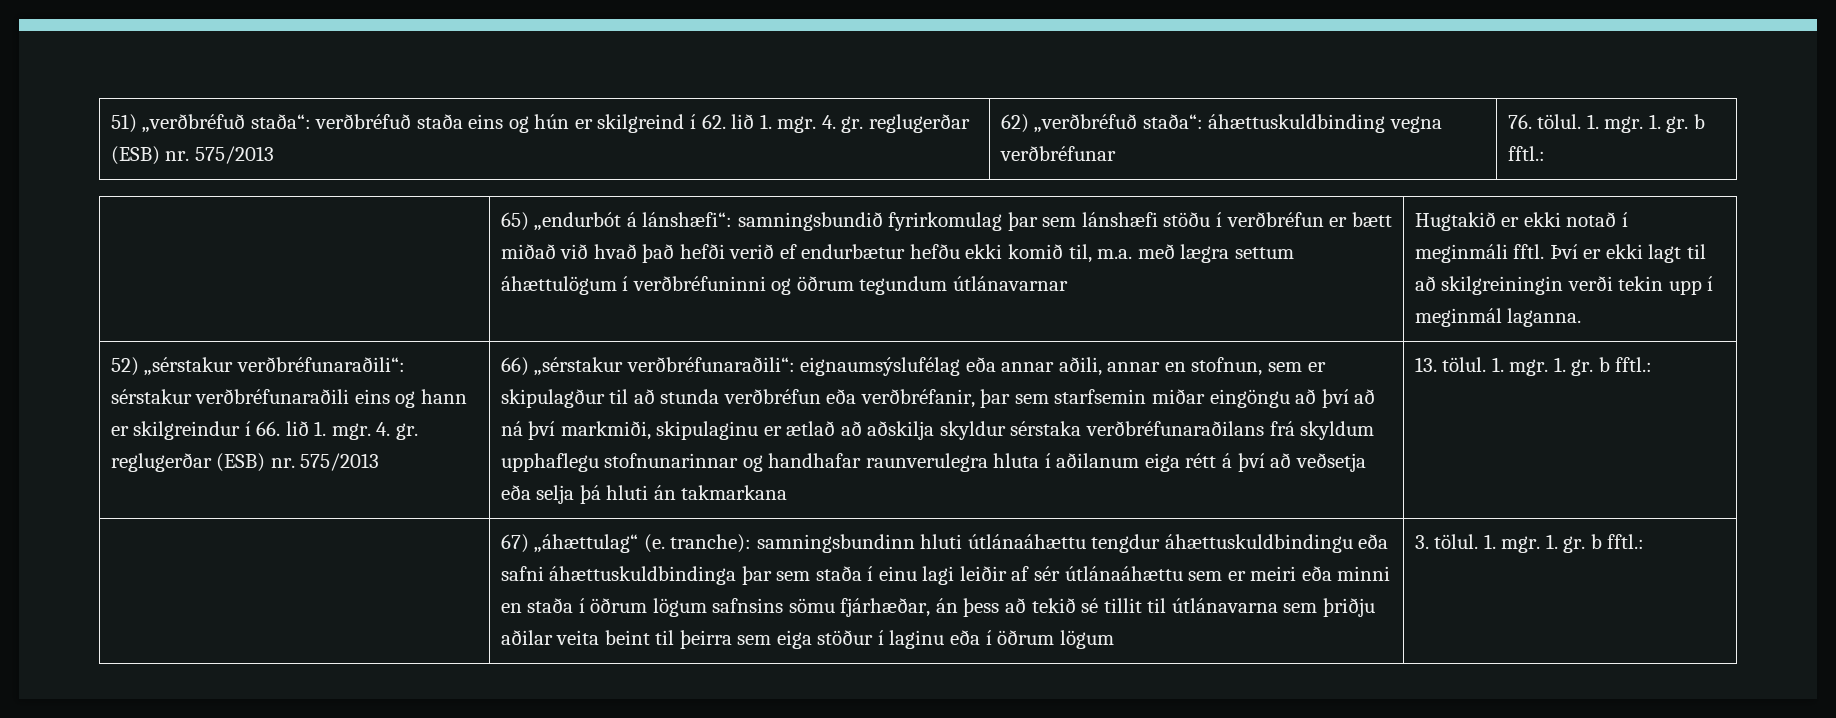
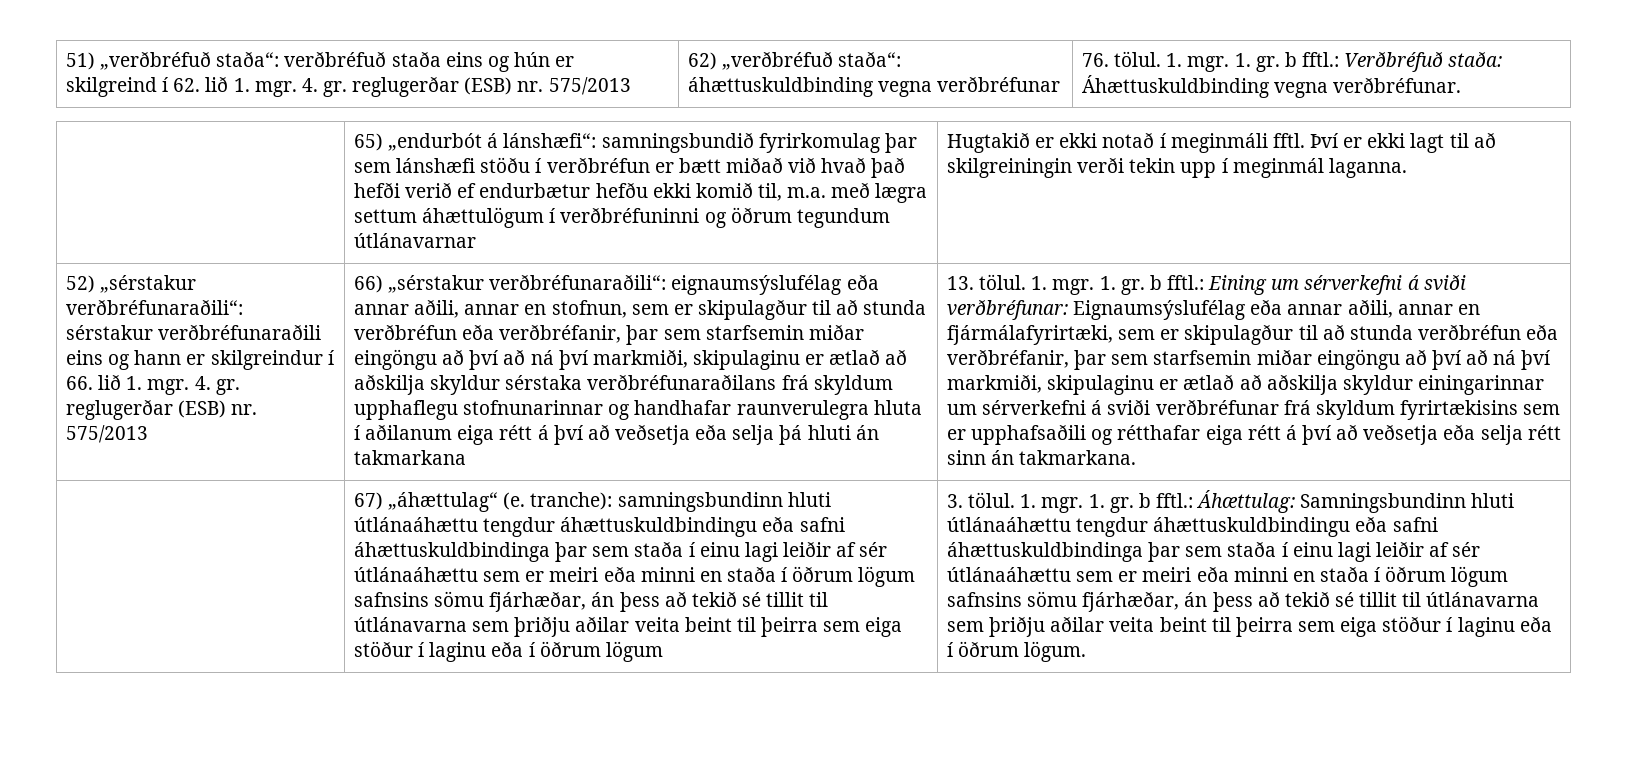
- 51) „verðbréfuð staða“: verðbréfuð staða eins og hún er skilgreind í 62. lið 1. mgr. 4. gr. reglugerðar (ESB) nr. 575/2013 | 62) „verðbréfuð staða“: áhættuskuldbinding vegna verðbréfunar | 76. tölul. 1. mgr. 1. gr. b fftl.:
+ 51) „verðbréfuð staða“: verðbréfuð staða eins og hún er skilgreind í 62. lið 1. mgr. 4. gr. reglugerðar (ESB) nr. 575/2013 | 62) „verðbréfuð staða“: áhættuskuldbinding vegna verðbréfunar | 76. tölul. 1. mgr. 1. gr. b fftl.: Verðbréfuð staða: Áhættuskuldbinding vegna verðbréfunar.
- 13. tölul. 1. mgr. 1. gr. b fftl.:
+ 13. tölul. 1. mgr. 1. gr. b fftl.: Eining um sérverkefni á sviði verðbréfunar: Eignaumsýslufélag eða annar aðili, annar en fjármálafyrirtæki, sem er skipulagður til að stunda verðbréfun eða verðbréfanir, þar sem starfsemin miðar eingöngu að því að ná því markmiði, skipulaginu er ætlað að aðskilja skyldur einingarinnar um sérverkefni á sviði verðbréfunar frá skyldum fyrirtækisins sem er upphafsaðili og rétthafar eiga rétt á því að veðsetja eða selja rétt sinn án takmarkana.
- 3. tölul. 1. mgr. 1. gr. b fftl.:
+ 3. tölul. 1. mgr. 1. gr. b fftl.: Áhættulag: Samningsbundinn hluti útlánaáhættu tengdur áhættuskuldbindingu eða safni áhættuskuldbindinga þar sem staða í einu lagi leiðir af sér útlánaáhættu sem er meiri eða minni en staða í öðrum lögum safnsins sömu fjárhæðar, án þess að tekið sé tillit til útlánavarna sem þriðju aðilar veita beint til þeirra sem eiga stöður í laginu eða í öðrum lögum.

